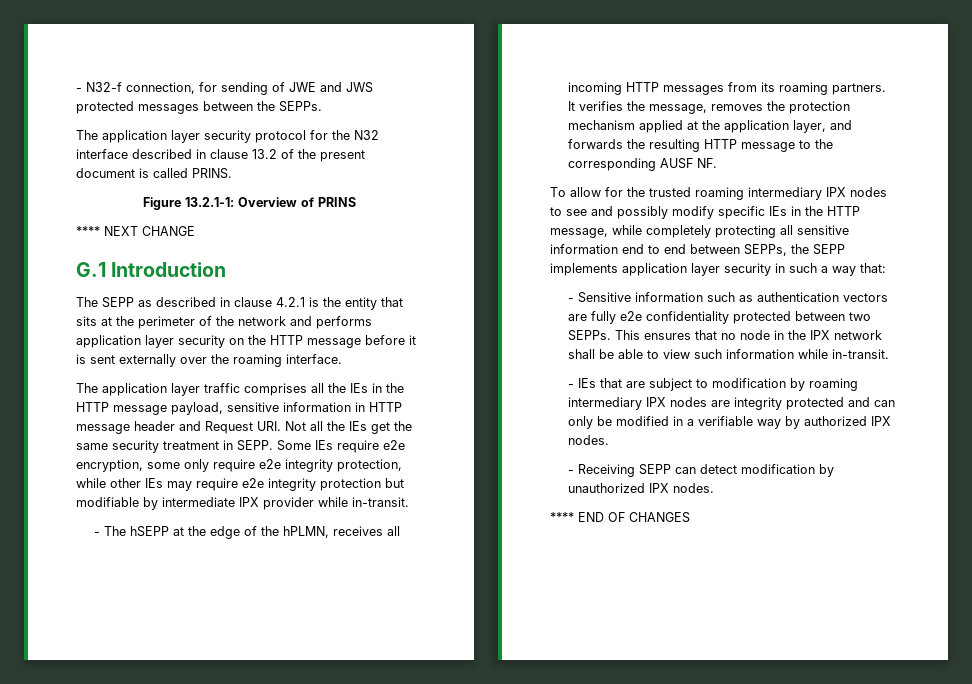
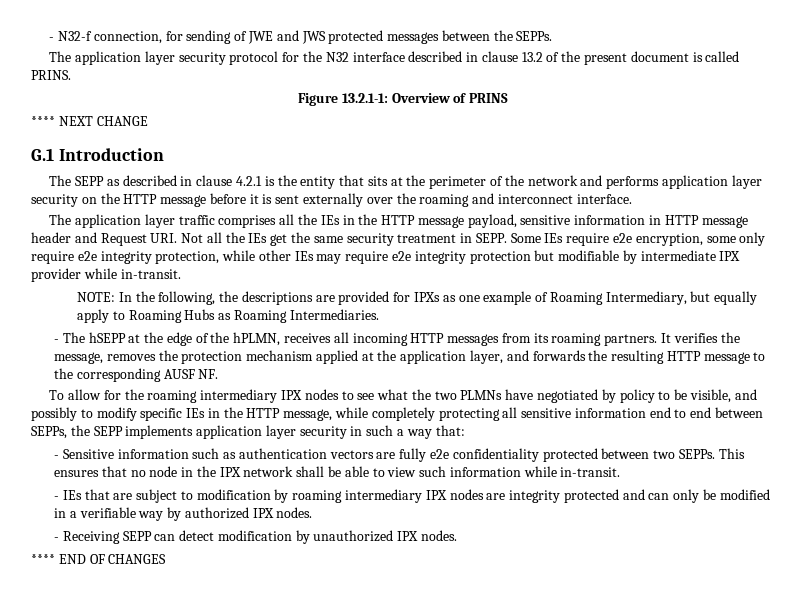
- The SEPP as described in clause 4.2.1 is the entity that sits at the perimeter of the network and performs application layer security on the HTTP message before it is sent externally over the roaming interface.
+ The SEPP as described in clause 4.2.1 is the entity that sits at the perimeter of the network and performs application layer security on the HTTP message before it is sent externally over the roaming and interconnect interface.
+ NOTE: In the following, the descriptions are provided for IPXs as one example of Roaming Intermediary, but equally apply to Roaming Hubs as Roaming Intermediaries.
- To allow for the trusted roaming intermediary IPX nodes to see and possibly modify specific IEs in the HTTP message, while completely protecting all sensitive information end to end between SEPPs, the SEPP implements application layer security in such a way that:
+ To allow for the roaming intermediary IPX nodes to see what the two PLMNs have negotiated by policy to be visible, and possibly to modify specific IEs in the HTTP message, while completely protecting all sensitive information end to end between SEPPs, the SEPP implements application layer security in such a way that:

